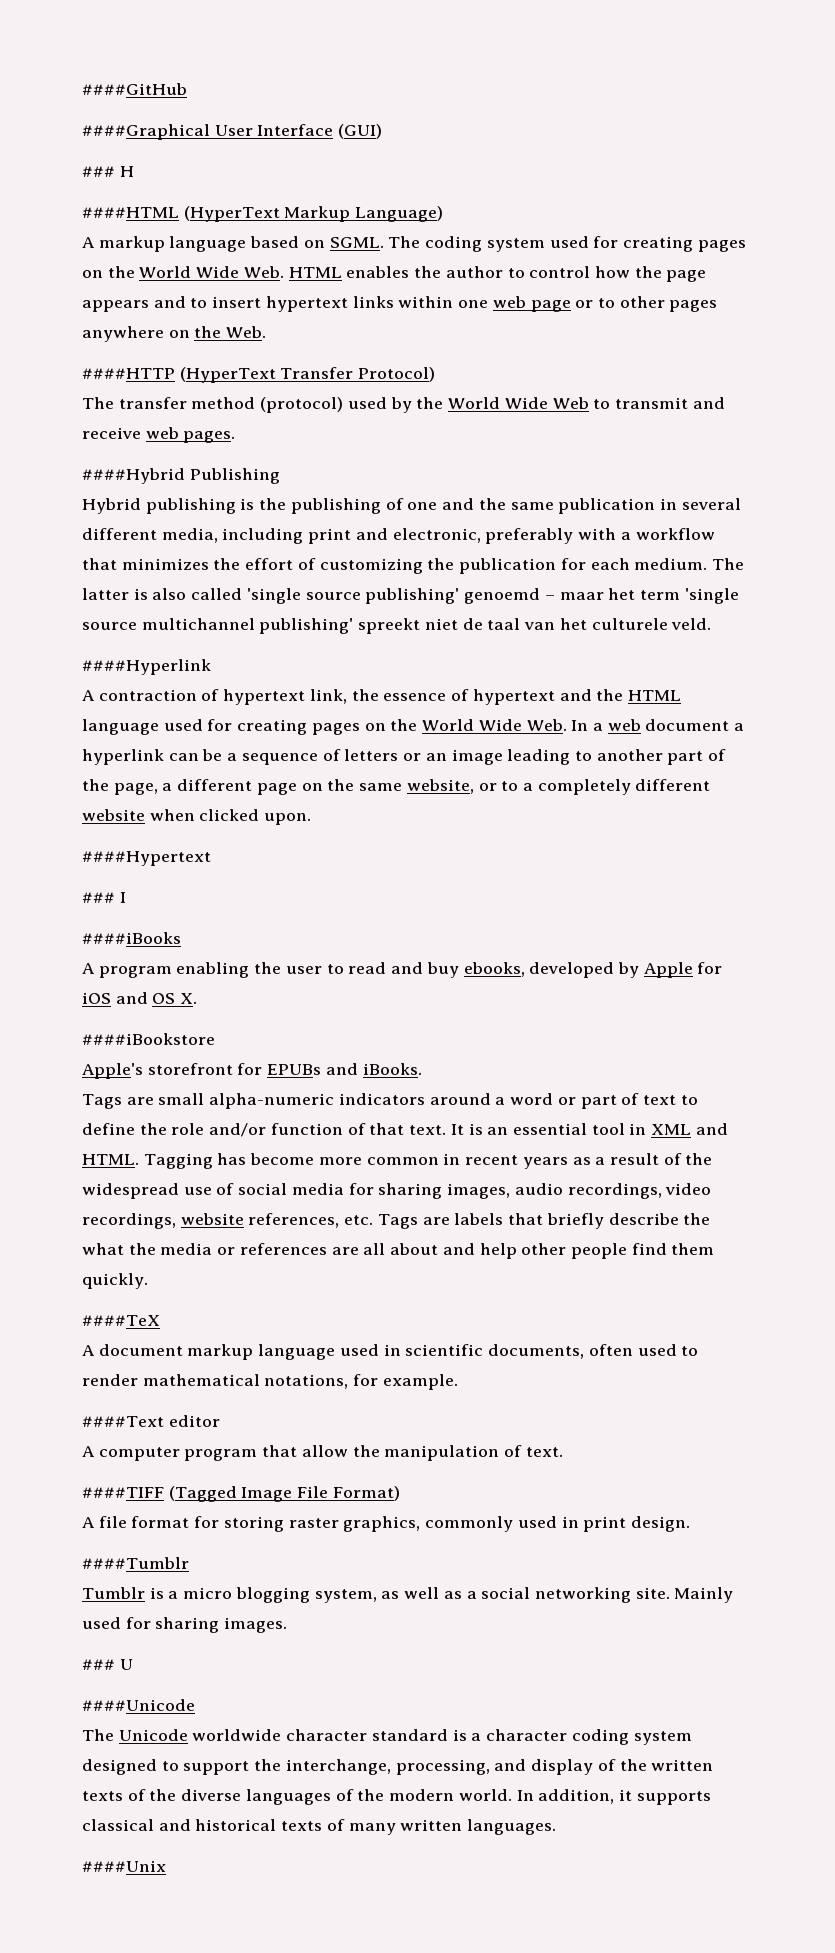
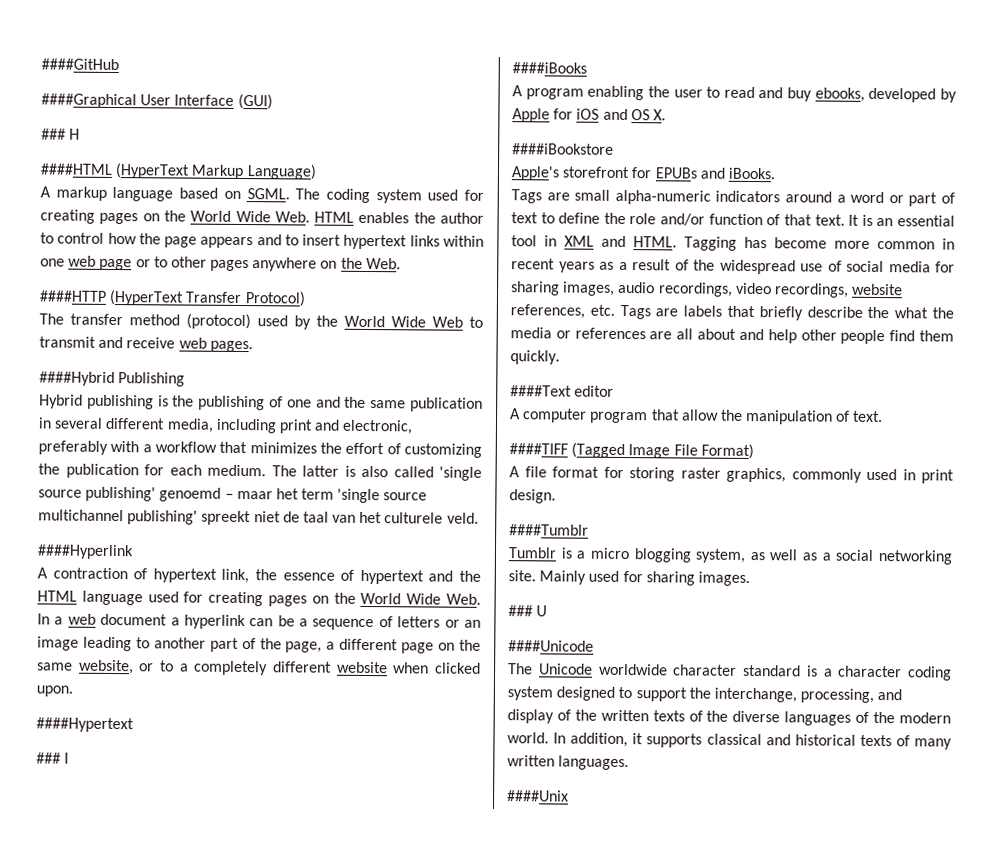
- ####TeX
- A document markup language used in scientific documents, often used to render mathematical notations, for example.

